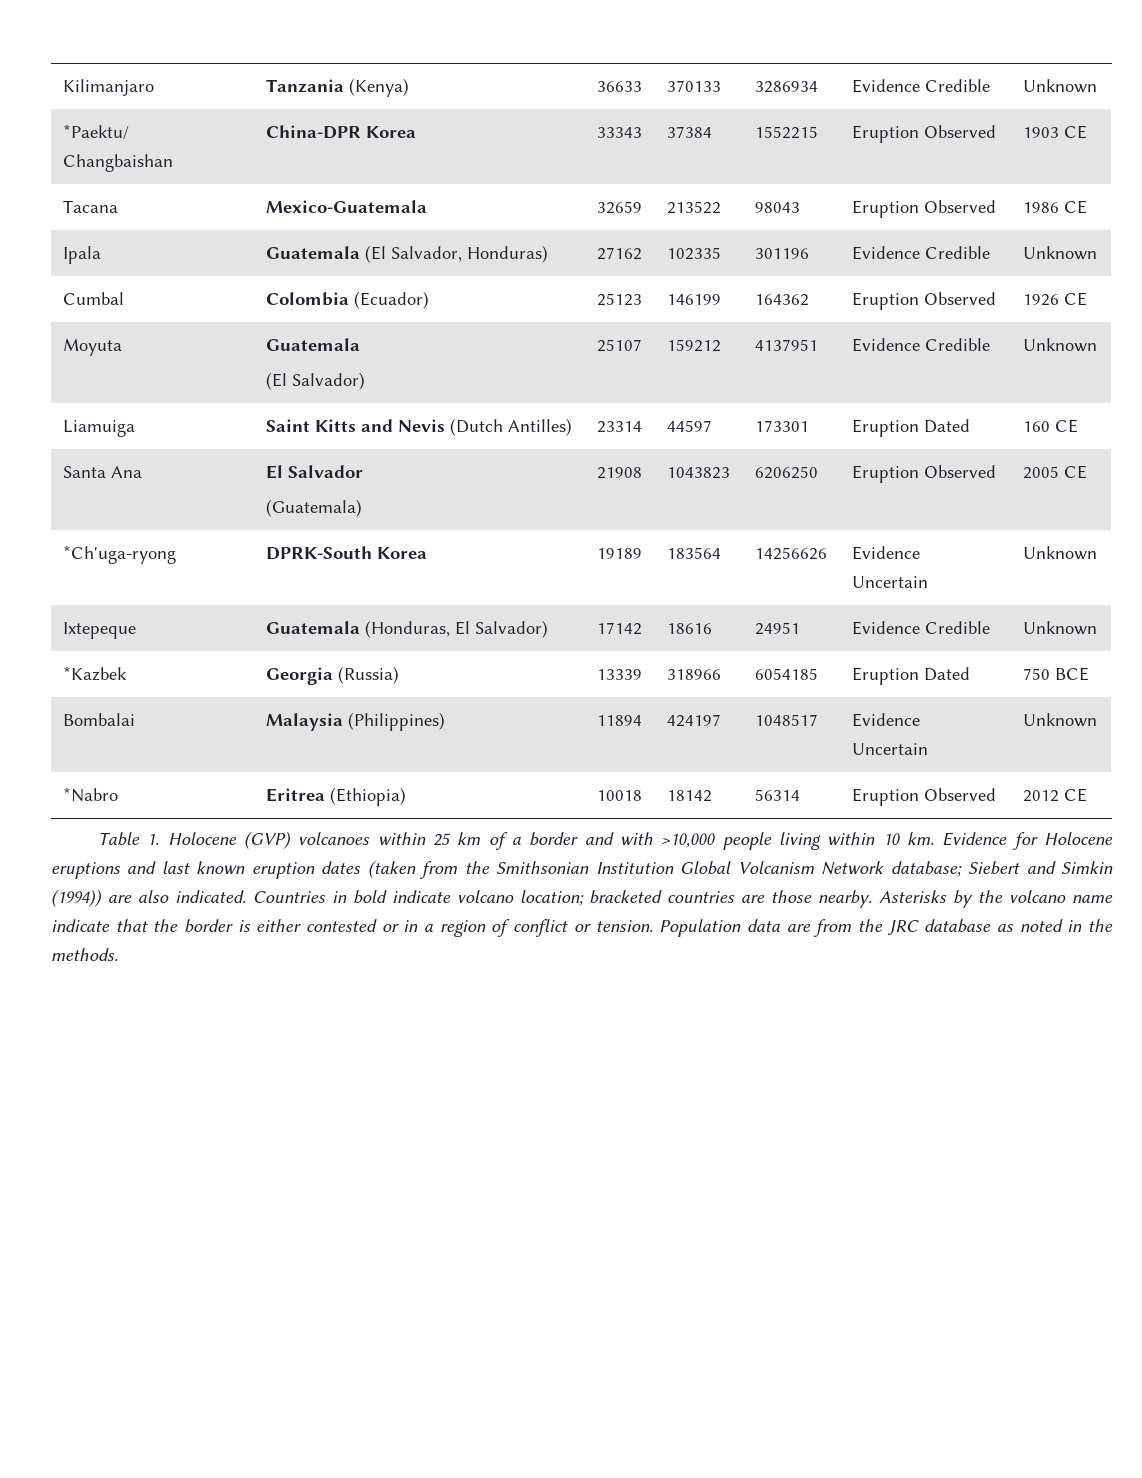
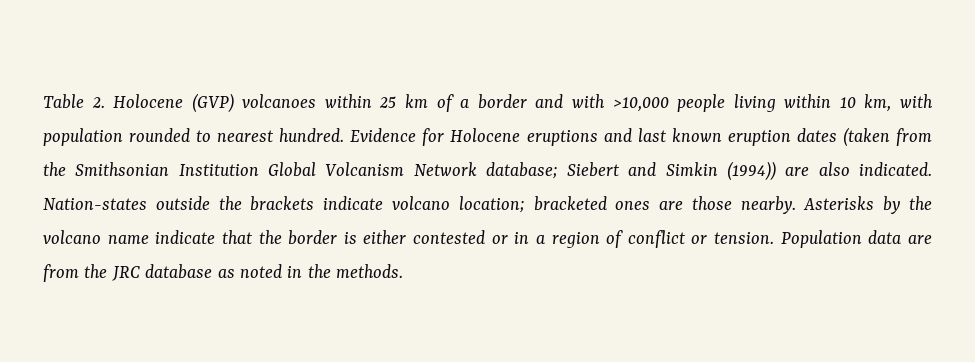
- Kilimanjaro | Tanzania (Kenya) | 36633 | 370133 | 3286934 | Evidence Credible | Unknown
- *Paektu/ Changbaishan | China-DPR Korea | 33343 | 37384 | 1552215 | Eruption Observed | 1903 CE
- Tacana | Mexico-Guatemala | 32659 | 213522 | 98043 | Eruption Observed | 1986 CE
- Ipala | Guatemala (El Salvador, Honduras) | 27162 | 102335 | 301196 | Evidence Credible | Unknown
- Cumbal | Colombia (Ecuador) | 25123 | 146199 | 164362 | Eruption Observed | 1926 CE
- Moyuta | Guatemala
- (El Salvador) | 25107 | 159212 | 4137951 | Evidence Credible | Unknown
- Liamuiga | Saint Kitts and Nevis (Dutch Antilles) | 23314 | 44597 | 173301 | Eruption Dated | 160 CE
- Santa Ana | El Salvador
- (Guatemala) | 21908 | 1043823 | 6206250 | Eruption Observed | 2005 CE
- *Ch'uga-ryong | DPRK-South Korea | 19189 | 183564 | 14256626 | Evidence Uncertain | Unknown
- Ixtepeque | Guatemala (Honduras, El Salvador) | 17142 | 18616 | 24951 | Evidence Credible | Unknown
- *Kazbek | Georgia (Russia) | 13339 | 318966 | 6054185 | Eruption Dated | 750 BCE
- Bombalai | Malaysia (Philippines) | 11894 | 424197 | 1048517 | Evidence Uncertain | Unknown
- *Nabro | Eritrea (Ethiopia) | 10018 | 18142 | 56314 | Eruption Observed | 2012 CE
- Table 1. Holocene (GVP) volcanoes within 25 km of a border and with >10,000 people living within 10 km.
+ Table 2. Holocene (GVP) volcanoes within 25 km of a border and with >10,000 people living within 10 km, with population rounded to nearest hundred.
- Countries in bold indicate volcano location; bracketed countries are those nearby.
+ Nation-states outside the brackets indicate volcano location; bracketed ones are those nearby.

